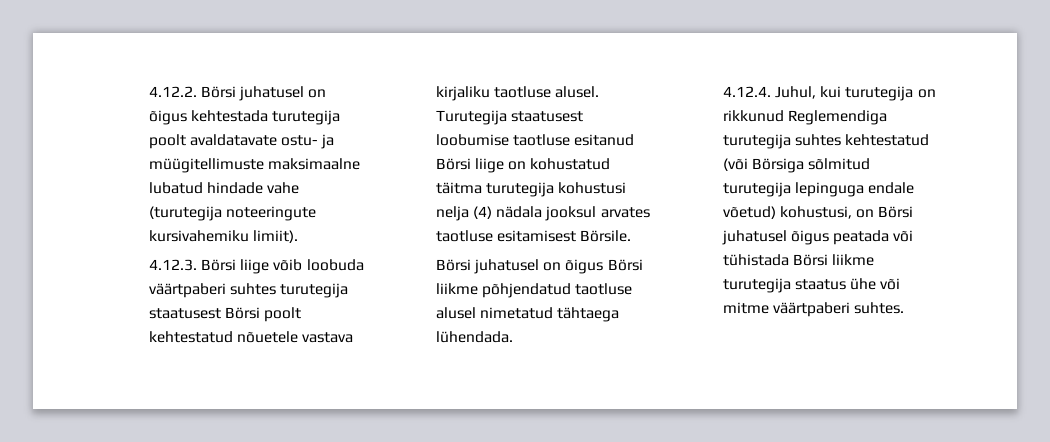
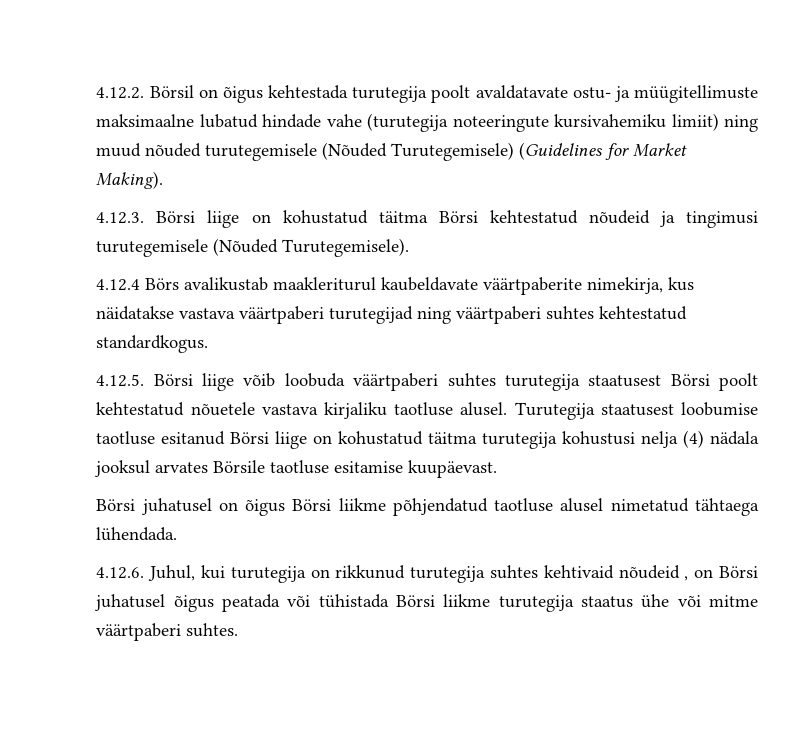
- 4.12.2. Börsi juhatusel on õigus kehtestada turutegija poolt avaldatavate ostu- ja müügitellimuste maksimaalne lubatud hindade vahe (turutegija noteeringute kursivahemiku limiit).
- 4.12.3. Börsi liige võib loobuda väärtpaberi suhtes turutegija staatusest Börsi poolt kehtestatud nõuetele vastava kirjaliku taotluse alusel.
+ 4.12.2. Börsil on õigus kehtestada turutegija poolt avaldatavate ostu- ja müügitellimuste maksimaalne lubatud hindade vahe (turutegija noteeringute kursivahemiku limiit) ning muud nõuded turutegemisele (Nõuded Turutegemisele) (Guidelines for Market Making).
+ 4.12.3. Börsi liige on kohustatud täitma Börsi kehtestatud nõudeid ja tingimusi turutegemisele (Nõuded Turutegemisele).
+ 4.12.4 Börs avalikustab maakleriturul kaubeldavate väärtpaberite nimekirja, kus näidatakse vastava väärtpaberi turutegijad ning väärtpaberi suhtes kehtestatud standardkogus.
+ 4.12.5. Börsi liige võib loobuda väärtpaberi suhtes turutegija staatusest Börsi poolt kehtestatud nõuetele vastava kirjaliku taotluse alusel.
- Turutegija staatusest loobumise taotluse esitanud Börsi liige on kohustatud täitma turutegija kohustusi nelja (4) nädala jooksul arvates taotluse esitamisest Börsile.
+ Turutegija staatusest loobumise taotluse esitanud Börsi liige on kohustatud täitma turutegija kohustusi nelja (4) nädala jooksul arvates Börsile taotluse esitamise kuupäevast.
- 4.12.4. Juhul, kui turutegija on rikkunud Reglemendiga turutegija suhtes kehtestatud (või Börsiga sõlmitud turutegija lepinguga endale võetud) kohustusi, on Börsi juhatusel õigus peatada või tühistada Börsi liikme turutegija staatus ühe või mitme väärtpaberi suhtes.
+ 4.12.6. Juhul, kui turutegija on rikkunud turutegija suhtes kehtivaid nõudeid , on Börsi juhatusel õigus peatada või tühistada Börsi liikme turutegija staatus ühe või mitme väärtpaberi suhtes.

